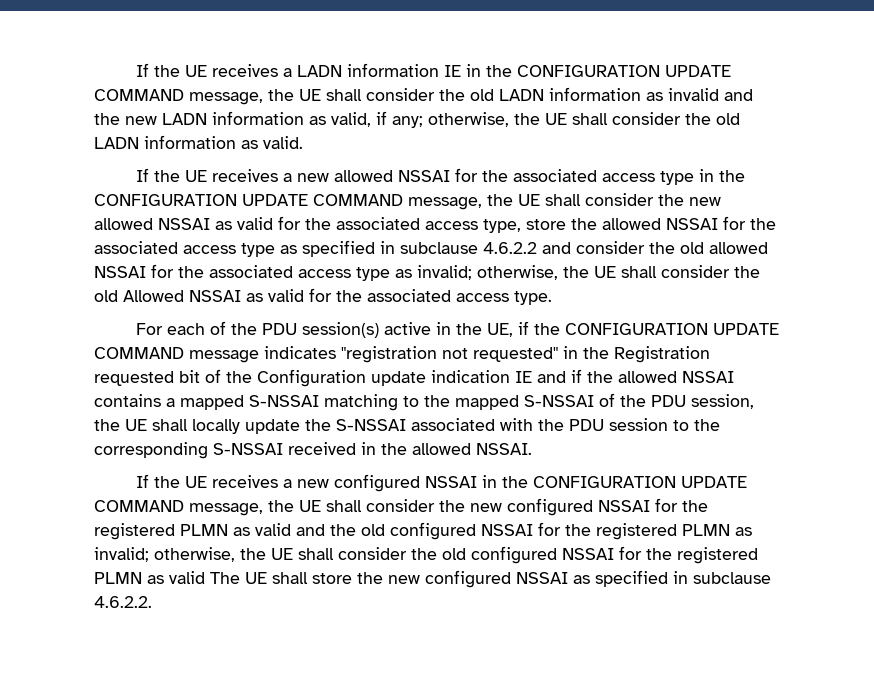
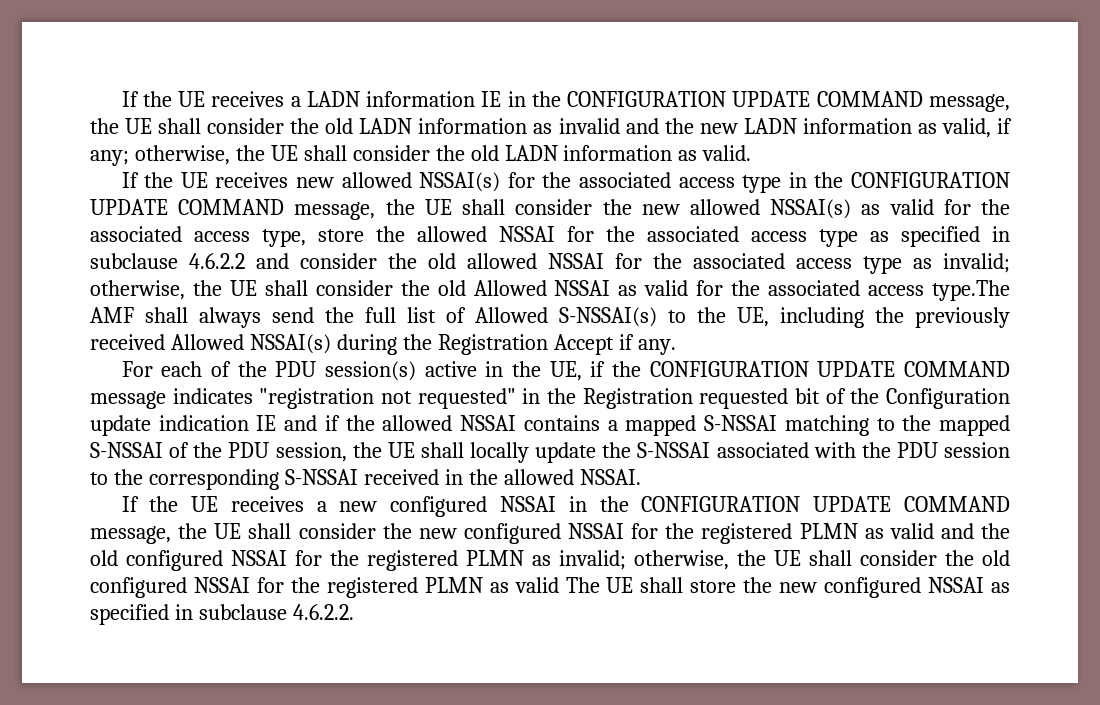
- If the UE receives a new allowed NSSAI for the associated access type in the CONFIGURATION UPDATE COMMAND message, the UE shall consider the new allowed NSSAI as valid for the associated access type, store the allowed NSSAI for the associated access type as specified in subclause 4.6.2.2 and consider the old allowed NSSAI for the associated access type as invalid;
+ If the UE receives new allowed NSSAI(s) for the associated access type in the CONFIGURATION UPDATE COMMAND message, the UE shall consider the new allowed NSSAI(s) as valid for the associated access type, store the allowed NSSAI for the associated access type as specified in subclause 4.6.2.2 and consider the old allowed NSSAI for the associated access type as invalid;
- otherwise, the UE shall consider the old Allowed NSSAI as valid for the associated access type.
+ otherwise, the UE shall consider the old Allowed NSSAI as valid for the associated access type.The AMF shall always send the full list of Allowed S-NSSAI(s) to the UE, including the previously received Allowed NSSAI(s) during the Registration Accept if any.

